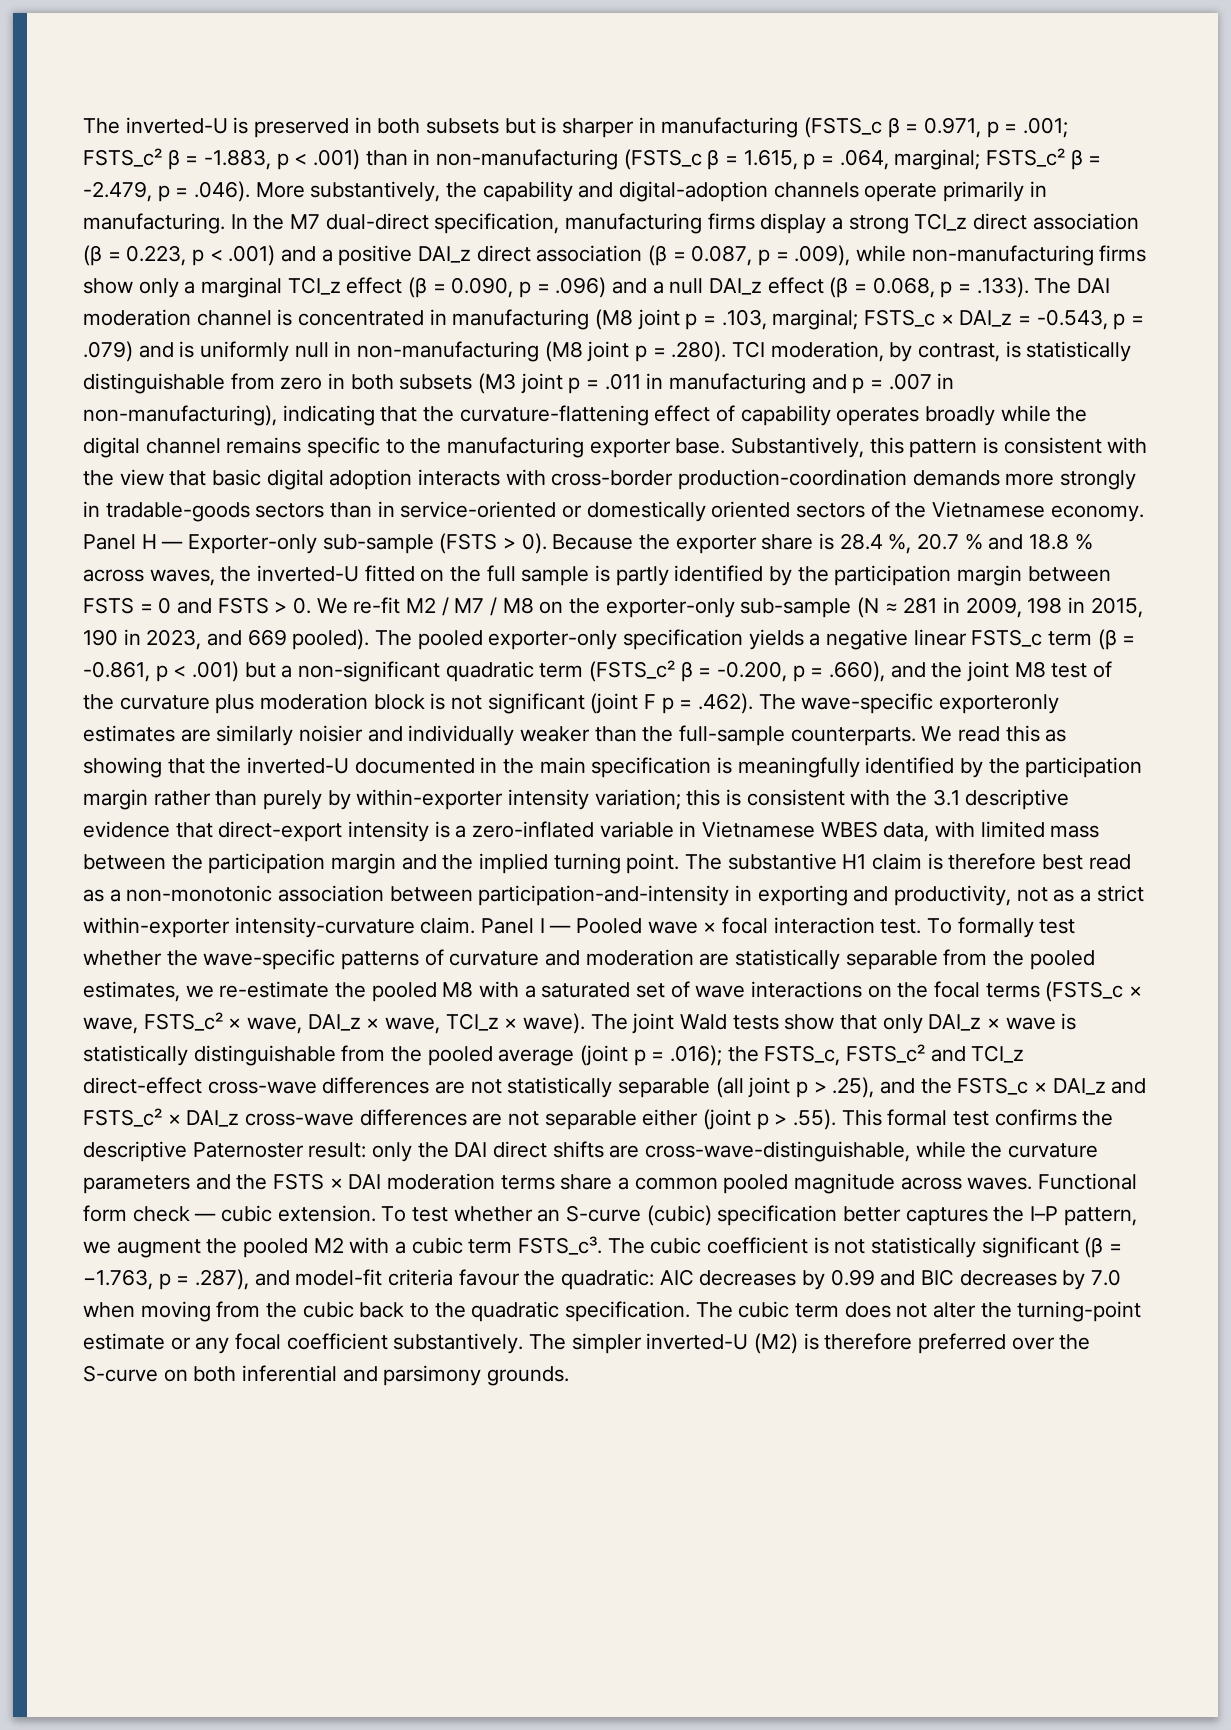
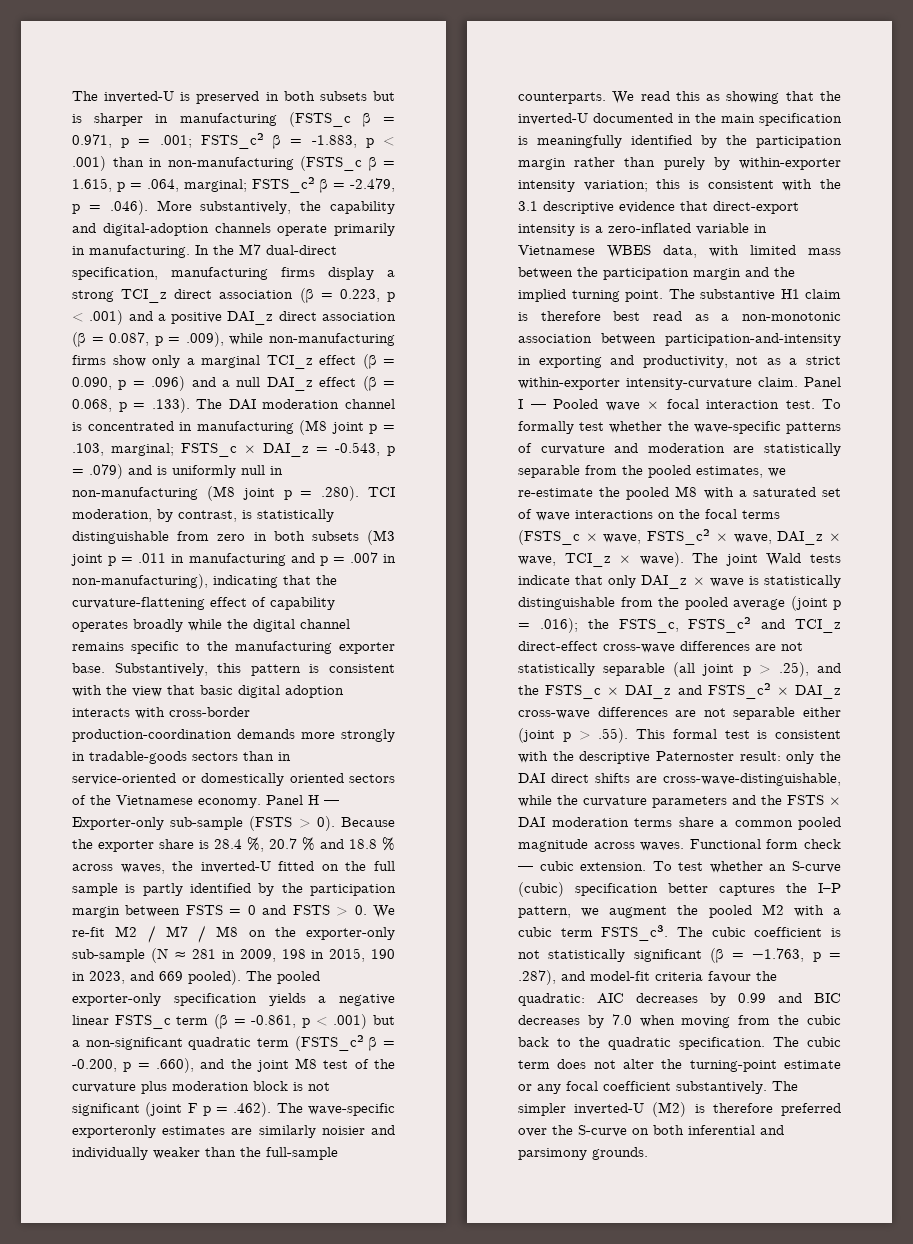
- The joint Wald tests show that only DAI_z × wave is statistically distinguishable from the pooled average (joint p = .016);
+ The joint Wald tests indicate that only DAI_z × wave is statistically distinguishable from the pooled average (joint p = .016);
- the FSTS_c, FSTS_c² and TCI_z direct-effect cross-wave differences are not statistically separable (all joint p > .25), and the FSTS_c × DAI_z and FSTS_c² × DAI_z cross-wave differences are not separable either (joint p > .55). This formal test confirms the descriptive Paternoster result:
+ the FSTS_c, FSTS_c² and TCI_z direct-effect cross-wave differences are not statistically separable (all joint p > .25), and the FSTS_c × DAI_z and FSTS_c² × DAI_z cross-wave differences are not separable either (joint p > .55). This formal test is consistent with the descriptive Paternoster result:

